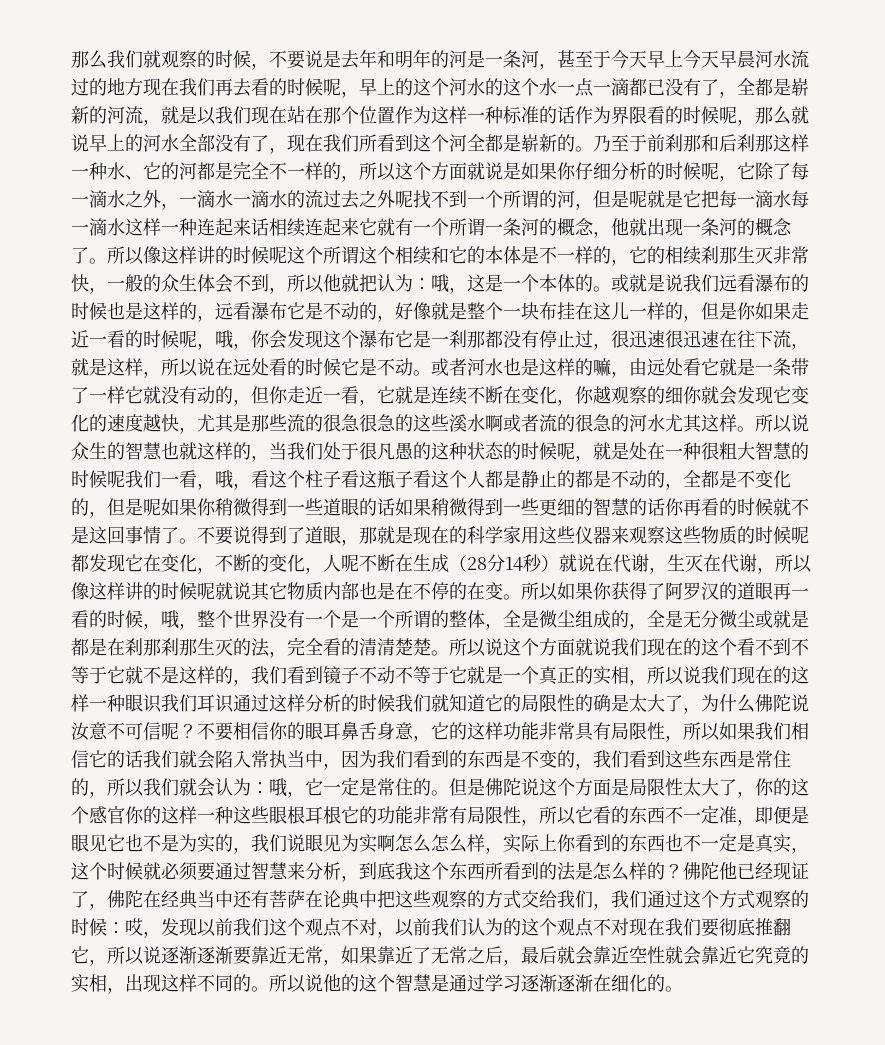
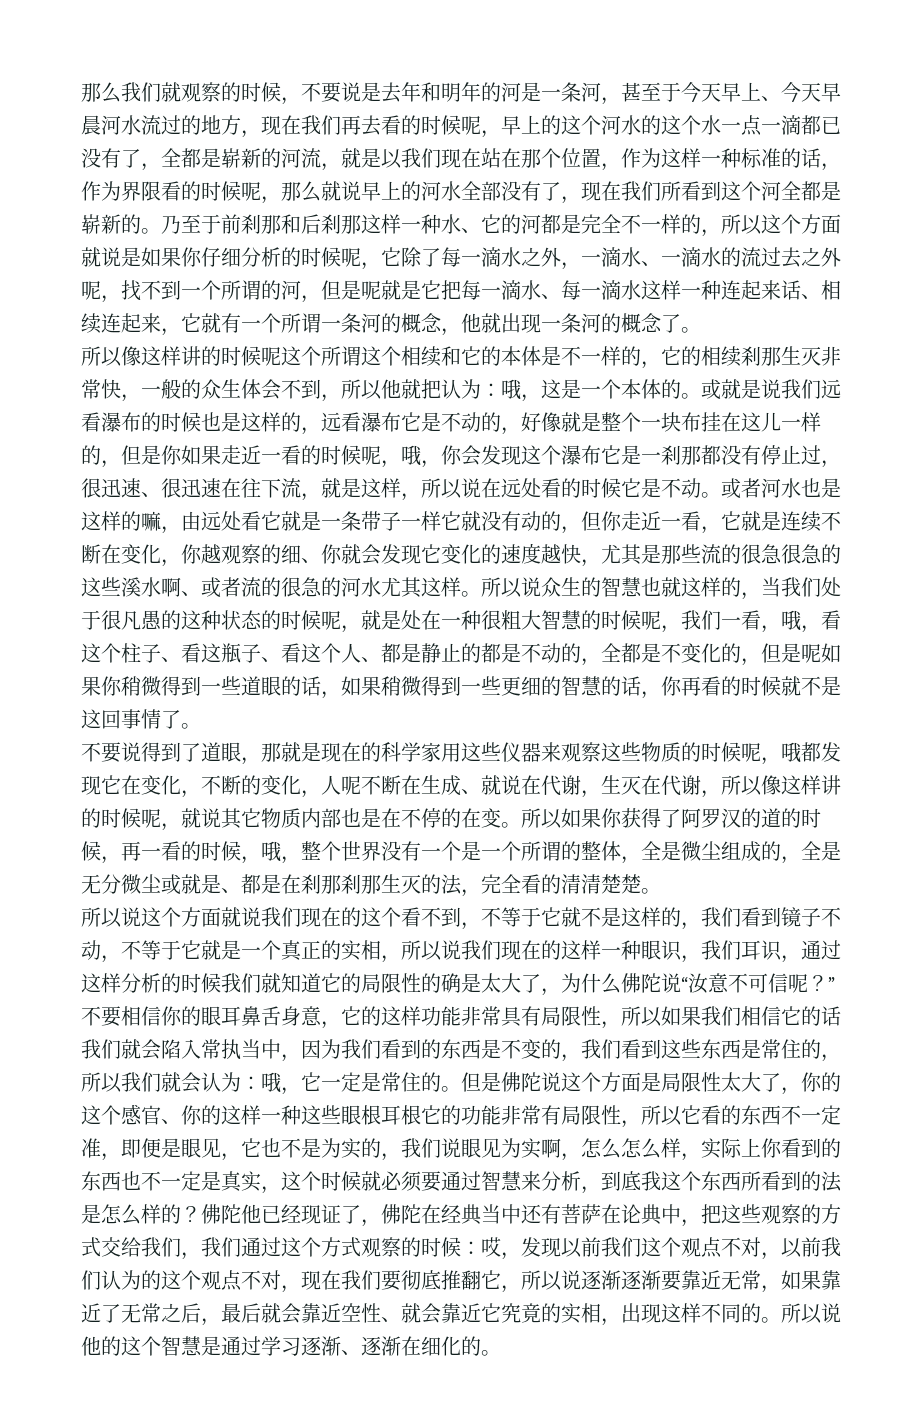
- 那么我们就观察的时候，不要说是去年和明年的河是一条河，甚至于今天早上今天早晨河水流过的地方现在我们再去看的时候呢，早上的这个河水的这个水一点一滴都已没有了，全都是崭新的河流，就是以我们现在站在那个位置作为这样一种标准的话作为界限看的时候呢，那么就说早上的河水全部没有了，现在我们所看到这个河全都是崭新的。
+ 那么我们就观察的时候，不要说是去年和明年的河是一条河，甚至于今天早上、今天早晨河水流过的地方，现在我们再去看的时候呢，早上的这个河水的这个水一点一滴都已没有了，全都是崭新的河流，就是以我们现在站在那个位置，作为这样一种标准的话，作为界限看的时候呢，那么就说早上的河水全部没有了，现在我们所看到这个河全都是崭新的。
- 乃至于前刹那和后刹那这样一种水、它的河都是完全不一样的，所以这个方面就说是如果你仔细分析的时候呢，它除了每一滴水之外，一滴水一滴水的流过去之外呢找不到一个所谓的河，但是呢就是它把每一滴水每一滴水这样一种连起来话相续连起来它就有一个所谓一条河的概念，他就出现一条河的概念了。所以像这样讲的时候呢这个所谓这个相续和它的本体是不一样的，它的相续刹那生灭非常快，一般的众生体会不到，所以他就把认为：
+ 乃至于前刹那和后刹那这样一种水、它的河都是完全不一样的，所以这个方面就说是如果你仔细分析的时候呢，它除了每一滴水之外，一滴水、一滴水的流过去之外呢，找不到一个所谓的河，但是呢就是它把每一滴水、每一滴水这样一种连起来话、相续连起来，它就有一个所谓一条河的概念，他就出现一条河的概念了。
+ 所以像这样讲的时候呢这个所谓这个相续和它的本体是不一样的，它的相续刹那生灭非常快，一般的众生体会不到，所以他就把认为：
- 或就是说我们远看瀑布的时候也是这样的，远看瀑布它是不动的，好像就是整个一块布挂在这儿一样的，但是你如果走近一看的时候呢，哦，你会发现这个瀑布它是一刹那都没有停止过，很迅速很迅速在往下流，就是这样，所以说在远处看的时候它是不动。
+ 或就是说我们远看瀑布的时候也是这样的，远看瀑布它是不动的，好像就是整个一块布挂在这儿一样的，但是你如果走近一看的时候呢，哦，你会发现这个瀑布它是一刹那都没有停止过，很迅速、很迅速在往下流，就是这样，所以说在远处看的时候它是不动。
- 或者河水也是这样的嘛，由远处看它就是一条带了一样它就没有动的，但你走近一看，它就是连续不断在变化，你越观察的细你就会发现它变化的速度越快，尤其是那些流的很急很急的这些溪水啊或者流的很急的河水尤其这样。
+ 或者河水也是这样的嘛，由远处看它就是一条带子一样它就没有动的，但你走近一看，它就是连续不断在变化，你越观察的细、你就会发现它变化的速度越快，尤其是那些流的很急很急的这些溪水啊、或者流的很急的河水尤其这样。
- 所以说众生的智慧也就这样的，当我们处于很凡愚的这种状态的时候呢，就是处在一种很粗大智慧的时候呢我们一看，哦，看这个柱子看这瓶子看这个人都是静止的都是不动的，全都是不变化的，但是呢如果你稍微得到一些道眼的话如果稍微得到一些更细的智慧的话你再看的时候就不是这回事情了。不要说得到了道眼，那就是现在的科学家用这些仪器来观察这些物质的时候呢都发现它在变化，不断的变化，人呢不断在生成（28分14秒）就说在代谢，生灭在代谢，所以像这样讲的时候呢就说其它物质内部也是在不停的在变。
+ 所以说众生的智慧也就这样的，当我们处于很凡愚的这种状态的时候呢，就是处在一种很粗大智慧的时候呢，我们一看，哦，看这个柱子、看这瓶子、看这个人、都是静止的都是不动的，全都是不变化的，但是呢如果你稍微得到一些道眼的话，如果稍微得到一些更细的智慧的话，你再看的时候就不是这回事情了。
+ 不要说得到了道眼，那就是现在的科学家用这些仪器来观察这些物质的时候呢，哦都发现它在变化，不断的变化，人呢不断在生成、就说在代谢，生灭在代谢，所以像这样讲的时候呢，就说其它物质内部也是在不停的在变。
- 所以如果你获得了阿罗汉的道眼再一看的时候，哦，整个世界没有一个是一个所谓的整体，全是微尘组成的，全是无分微尘或就是都是在刹那刹那生灭的法，完全看的清清楚楚。所以说这个方面就说我们现在的这个看不到不等于它就不是这样的，我们看到镜子不动不等于它就是一个真正的实相，所以说我们现在的这样一种眼识我们耳识通过这样分析的时候我们就知道它的局限性的确是太大了，为什么佛陀说汝意不可信呢？不要相信你的眼耳鼻舌身意，它的这样功能非常具有局限性，所以如果我们相信它的话我们就会陷入常执当中，因为我们看到的东西是不变的，我们看到这些东西是常住的，所以我们就会认为：
+ 所以如果你获得了阿罗汉的道的时候，再一看的时候，哦，整个世界没有一个是一个所谓的整体，全是微尘组成的，全是无分微尘或就是、都是在刹那刹那生灭的法，完全看的清清楚楚。
+ 所以说这个方面就说我们现在的这个看不到，不等于它就不是这样的，我们看到镜子不动，不等于它就是一个真正的实相，所以说我们现在的这样一种眼识，我们耳识，通过这样分析的时候我们就知道它的局限性的确是太大了，为什么佛陀说“汝意不可信呢？”不要相信你的眼耳鼻舌身意，它的这样功能非常具有局限性，所以如果我们相信它的话我们就会陷入常执当中，因为我们看到的东西是不变的，我们看到这些东西是常住的，所以我们就会认为：
- 但是佛陀说这个方面是局限性太大了，你的这个感官你的这样一种这些眼根耳根它的功能非常有局限性，所以它看的东西不一定准，即便是眼见它也不是为实的，我们说眼见为实啊怎么怎么样，实际上你看到的东西也不一定是真实，这个时候就必须要通过智慧来分析，到底我这个东西所看到的法是怎么样的？
+ 但是佛陀说这个方面是局限性太大了，你的这个感官、你的这样一种这些眼根耳根它的功能非常有局限性，所以它看的东西不一定准，即便是眼见，它也不是为实的，我们说眼见为实啊，怎么怎么样，实际上你看到的东西也不一定是真实，这个时候就必须要通过智慧来分析，到底我这个东西所看到的法是怎么样的？
- 佛陀他已经现证了，佛陀在经典当中还有菩萨在论典中把这些观察的方式交给我们，我们通过这个方式观察的时候：
+ 佛陀他已经现证了，佛陀在经典当中还有菩萨在论典中，把这些观察的方式交给我们，我们通过这个方式观察的时候：
- 哎，发现以前我们这个观点不对，以前我们认为的这个观点不对现在我们要彻底推翻它，所以说逐渐逐渐要靠近无常，如果靠近了无常之后，最后就会靠近空性就会靠近它究竟的实相，出现这样不同的。
+ 哎，发现以前我们这个观点不对，以前我们认为的这个观点不对，现在我们要彻底推翻它，所以说逐渐逐渐要靠近无常，如果靠近了无常之后，最后就会靠近空性、就会靠近它究竟的实相，出现这样不同的。
- 所以说他的这个智慧是通过学习逐渐逐渐在细化的。
+ 所以说他的这个智慧是通过学习逐渐、逐渐在细化的。

